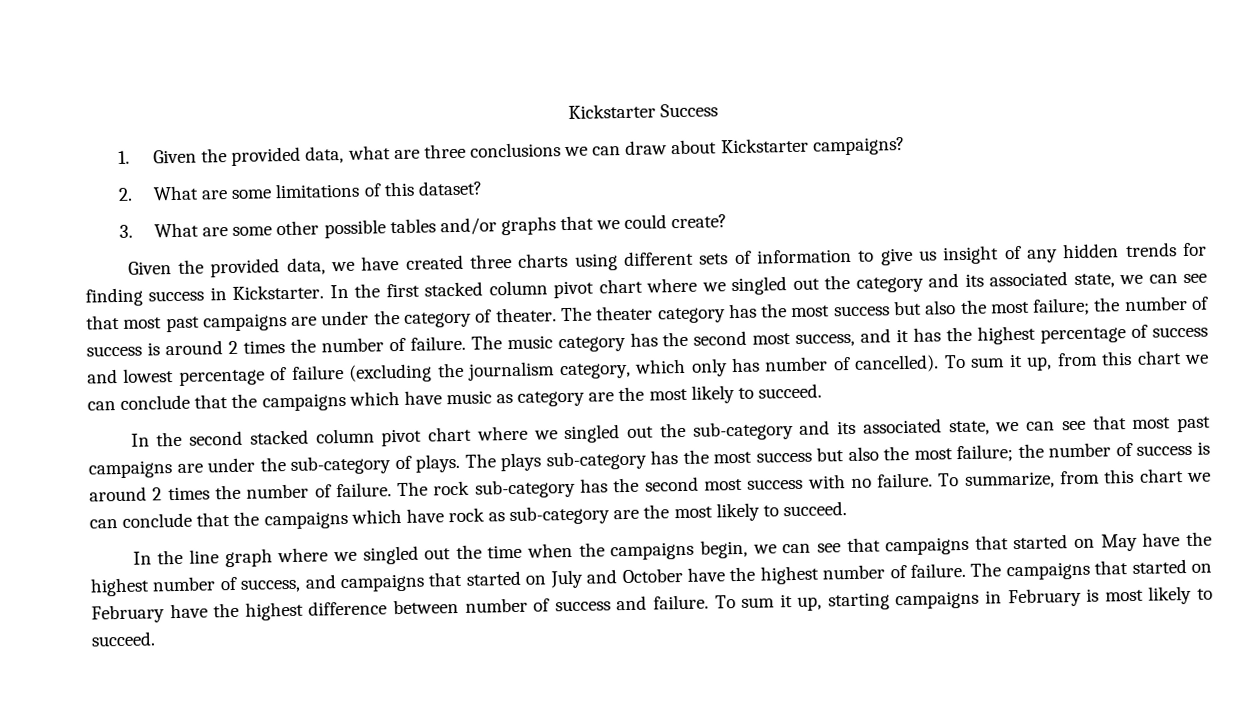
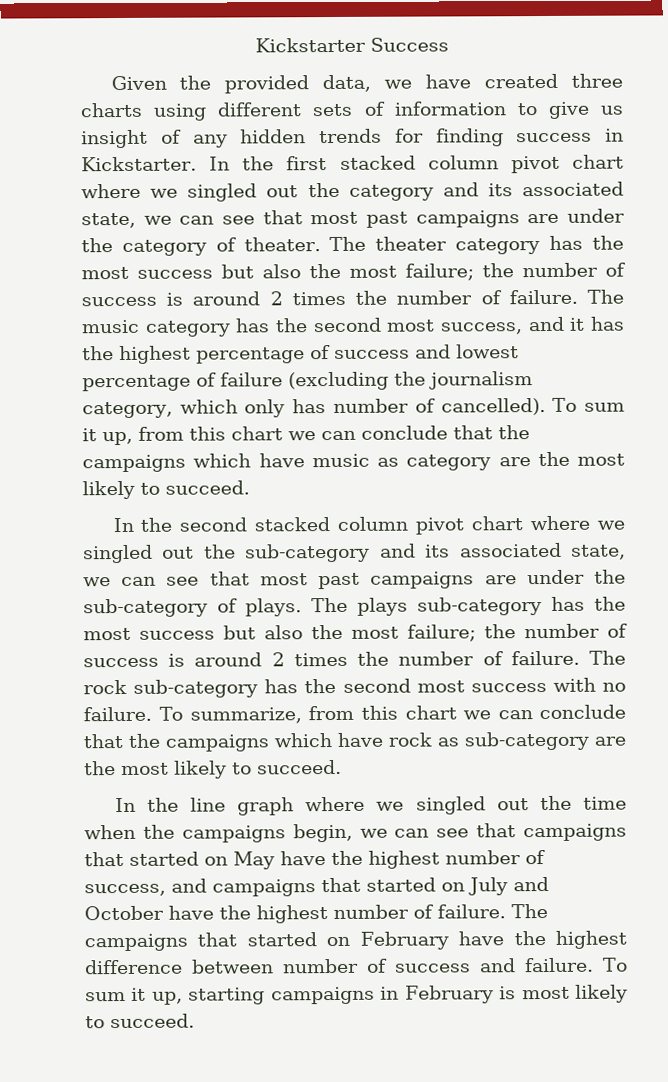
- 1. Given the provided data, what are three conclusions we can draw about Kickstarter campaigns?
- 2. What are some limitations of this dataset?
- 3. What are some other possible tables and/or graphs that we could create?

